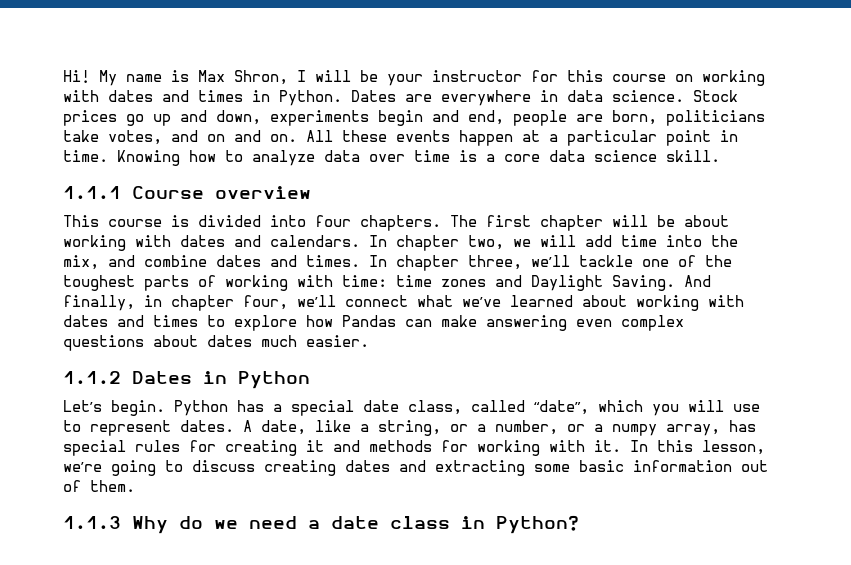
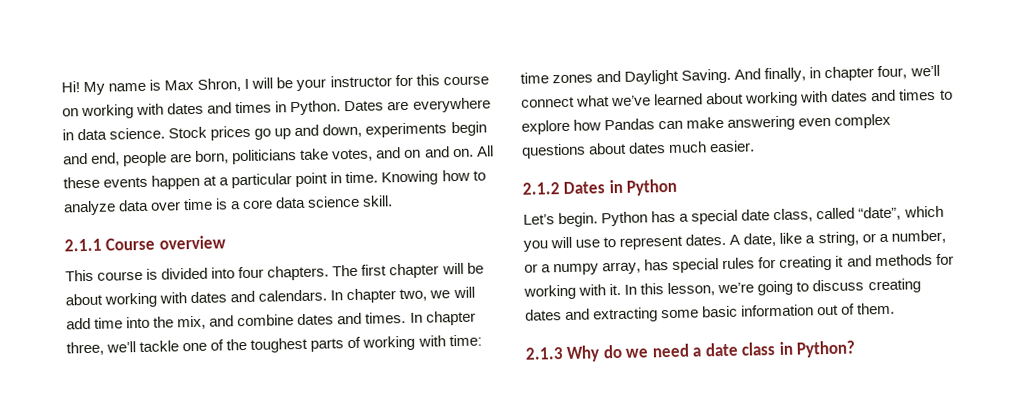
- 1.1.1 Course overview
+ 2.1.1 Course overview
- 1.1.2 Dates in Python
+ 2.1.2 Dates in Python
- 1.1.3 Why do we need a date class in Python?
+ 2.1.3 Why do we need a date class in Python?

